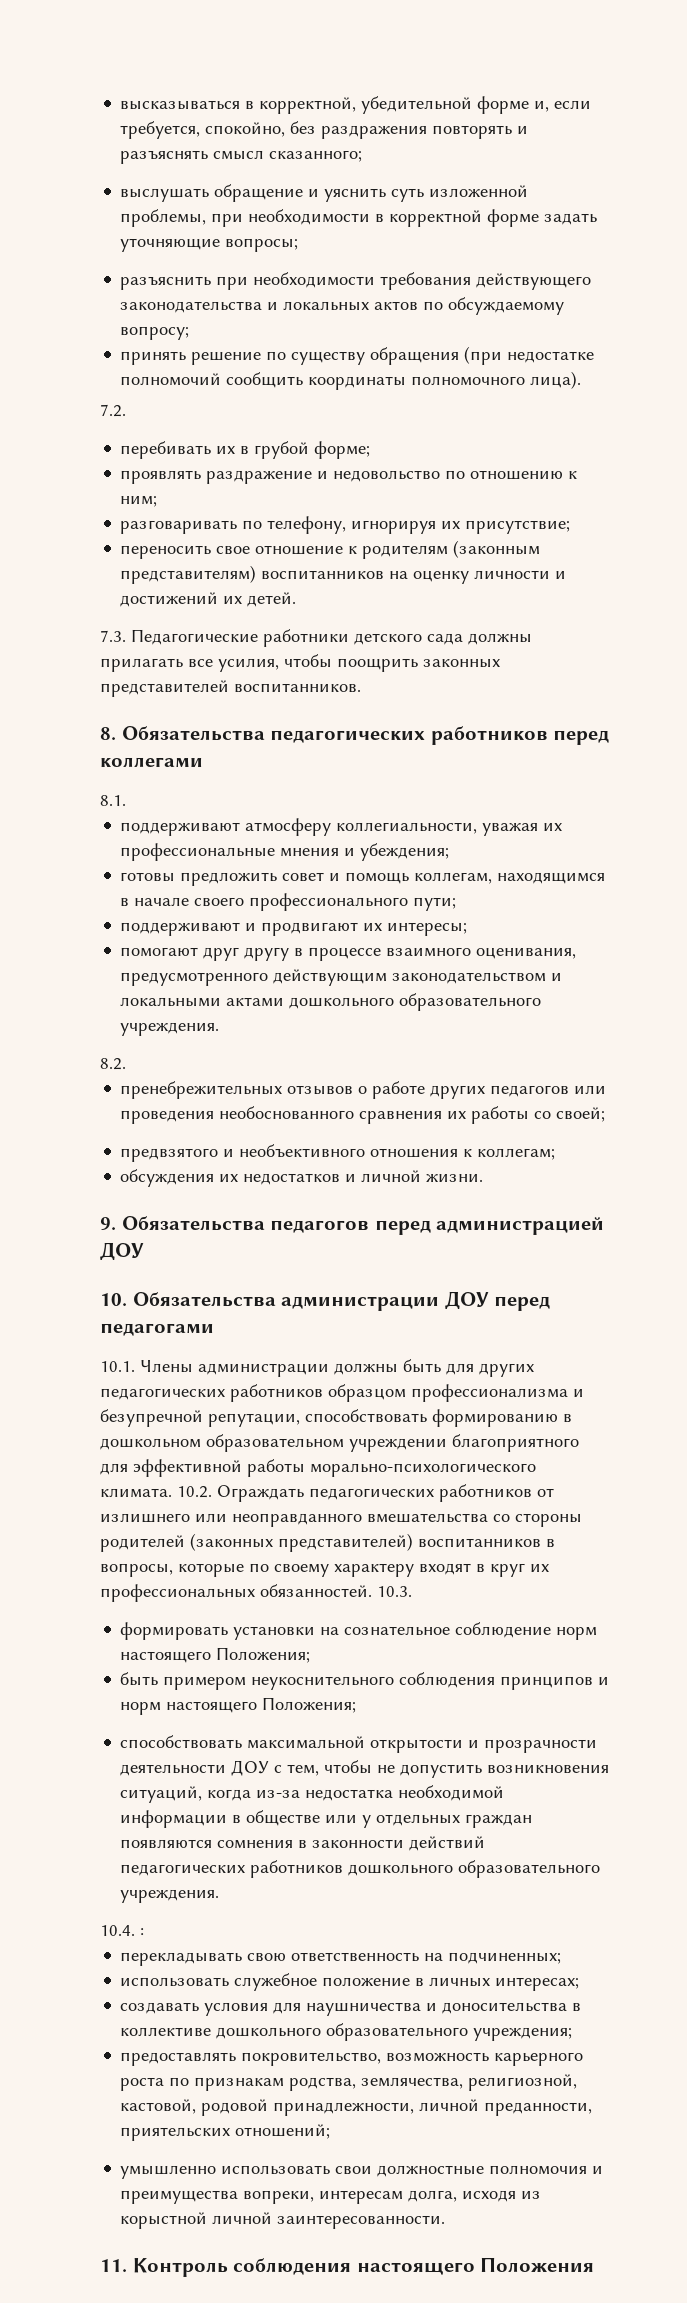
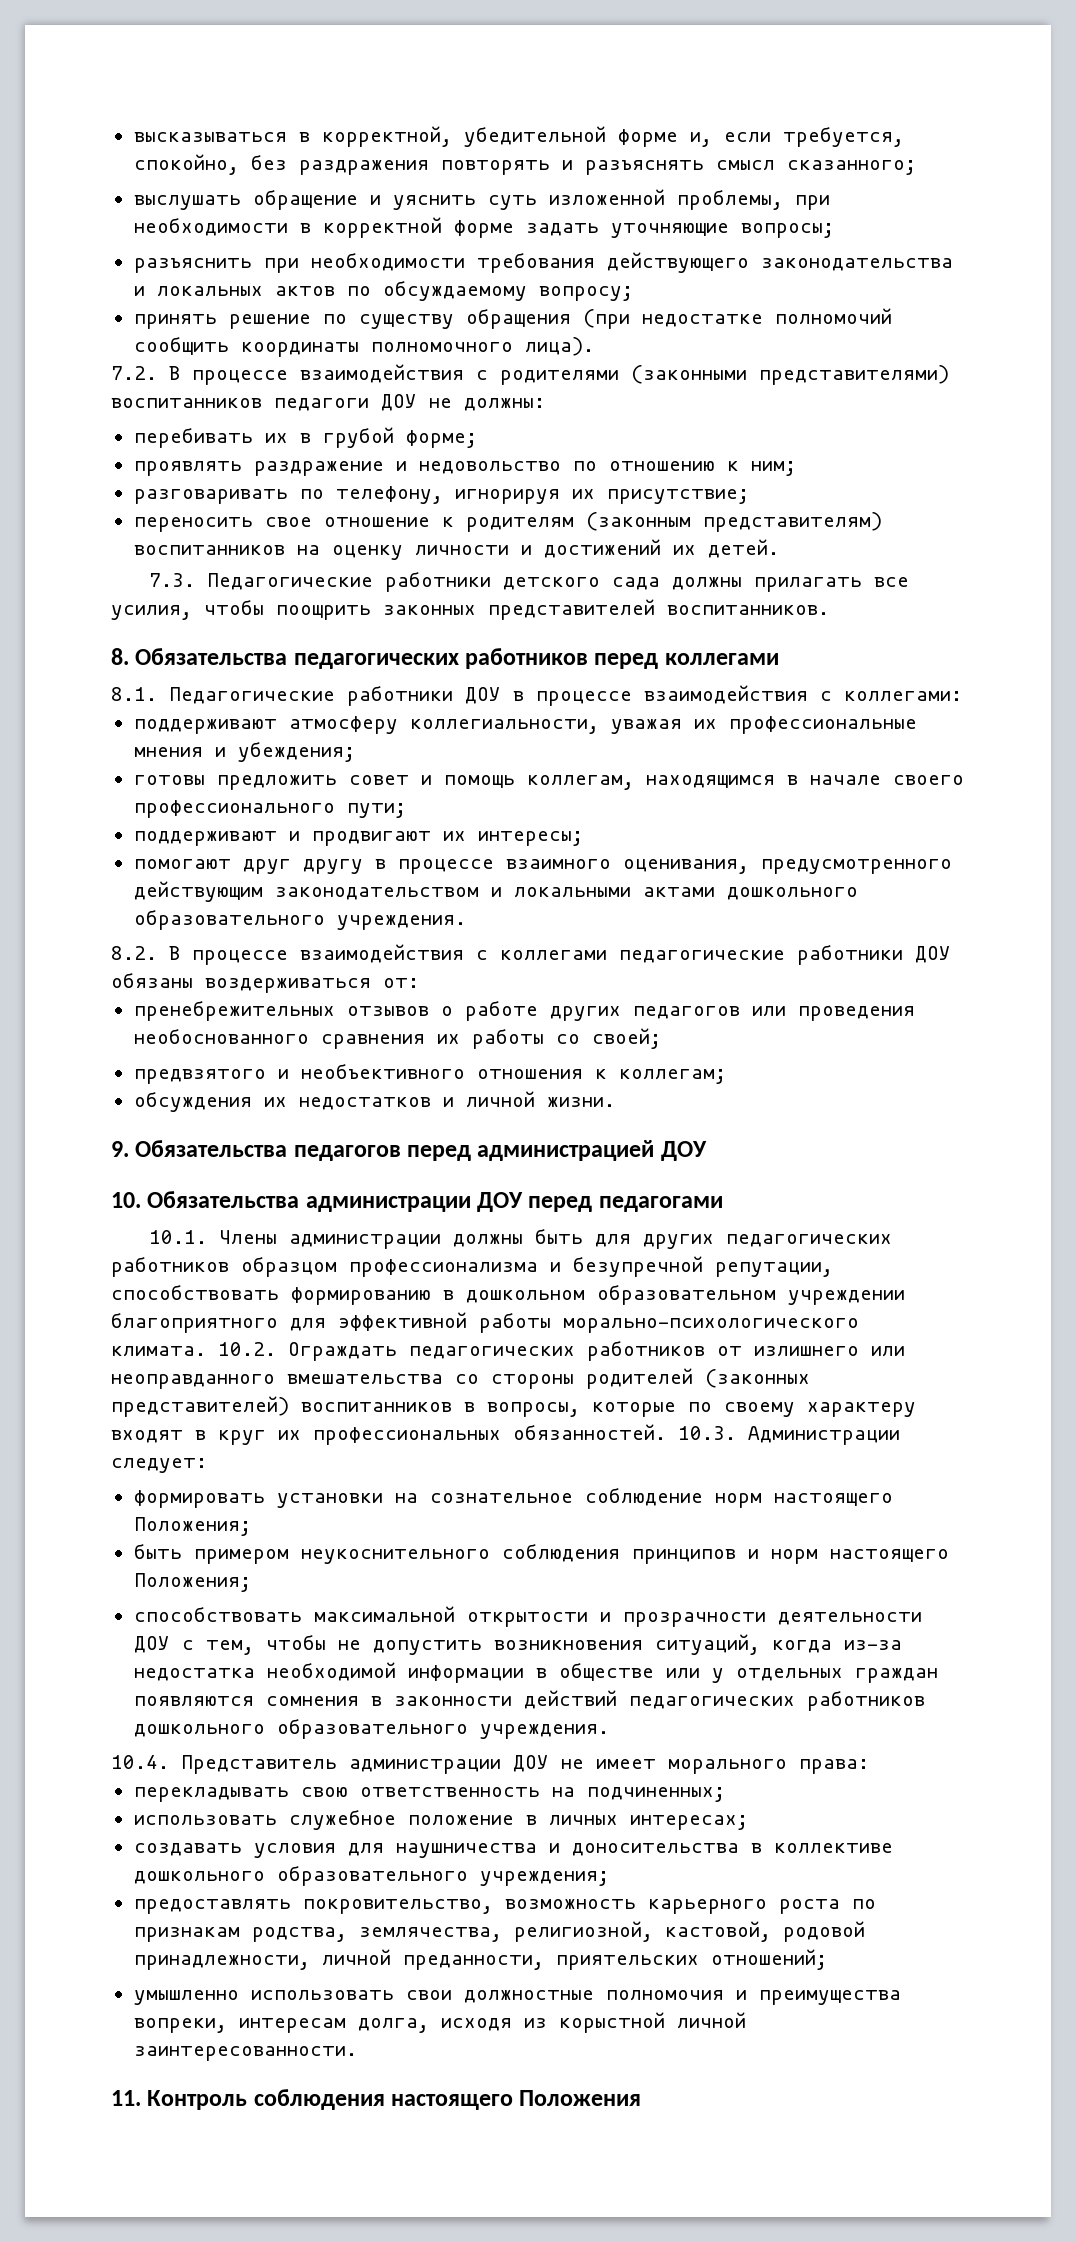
- 7.2.
+ 7.2. В процессе взаимодействия с родителями (законными представителями) воспитанников педагоги ДОУ не должны:
- 8.1.
+ 8.1. Педагогические работники ДОУ в процессе взаимодействия с коллегами:
- 8.2.
+ 8.2. В процессе взаимодействия с коллегами педагогические работники ДОУ обязаны воздерживаться от:
- 10.3.
+ 10.3. Администрации следует:
- 10.4. :
+ 10.4. Представитель администрации ДОУ не имеет морального права:

